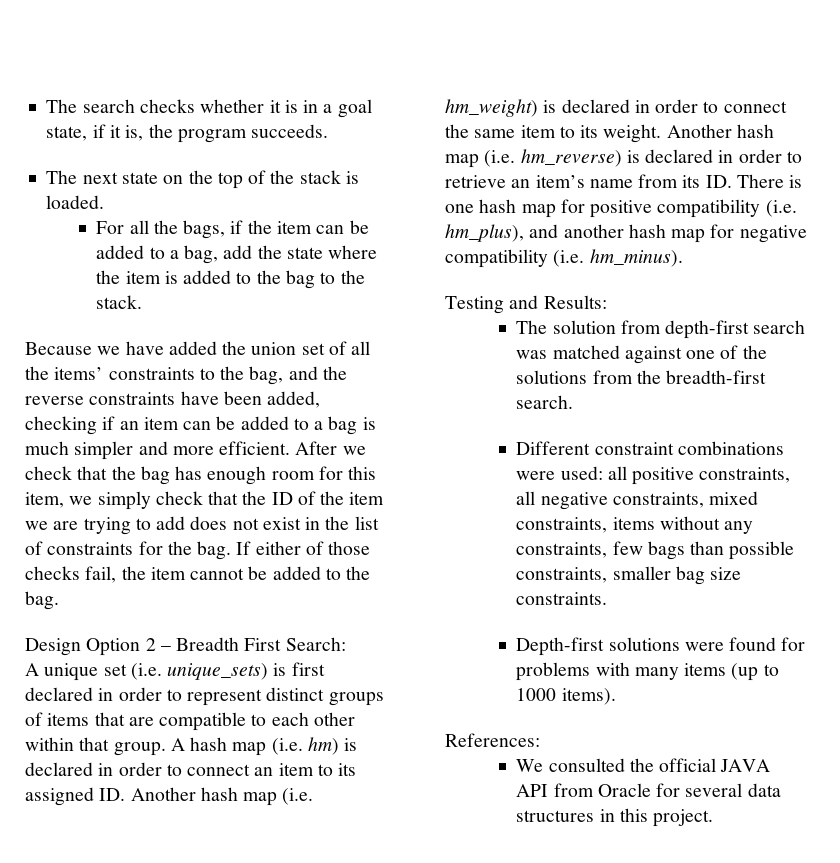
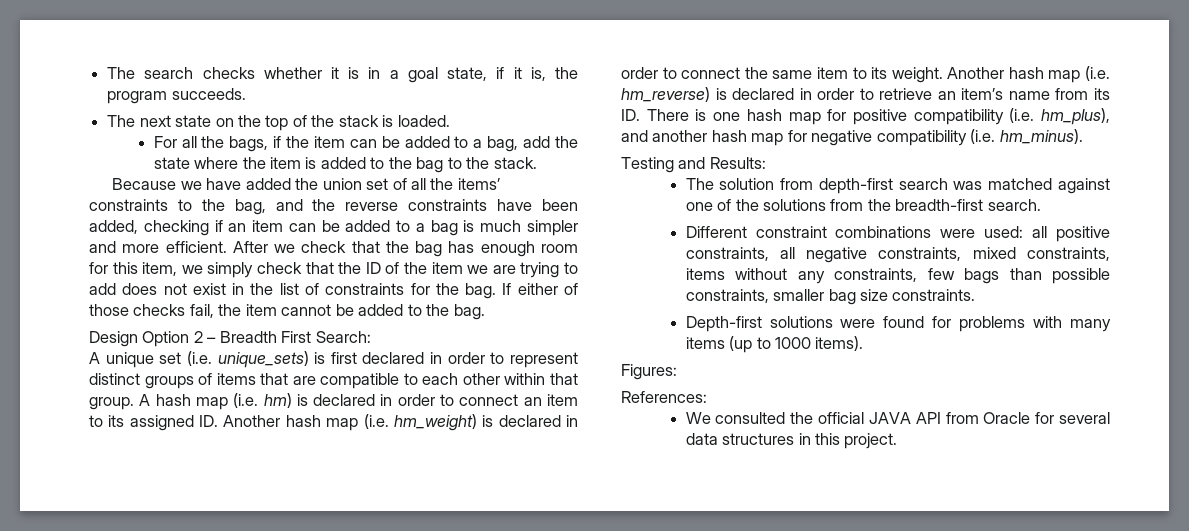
+ Figures:

